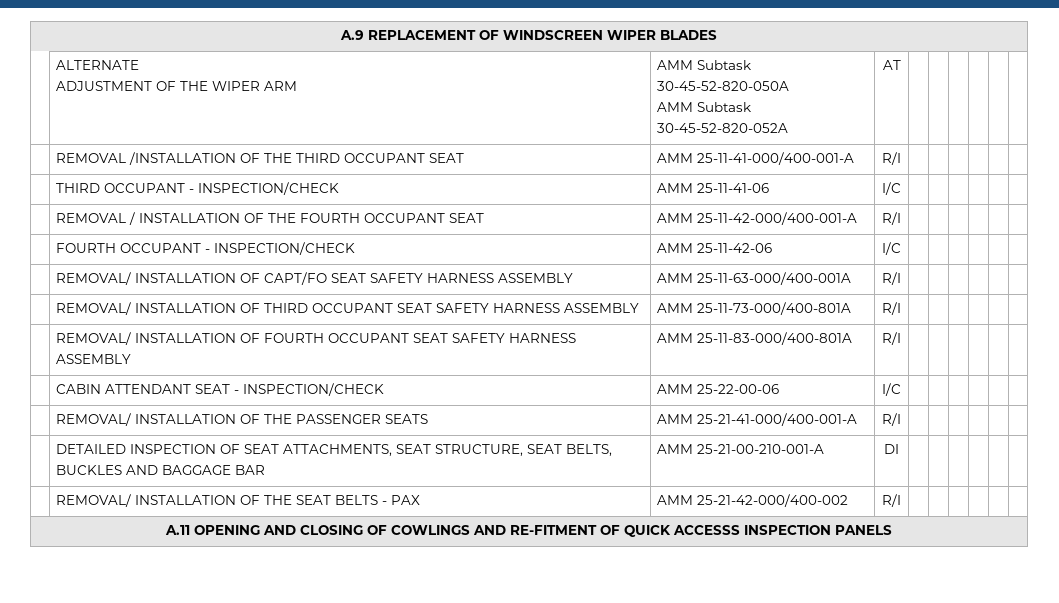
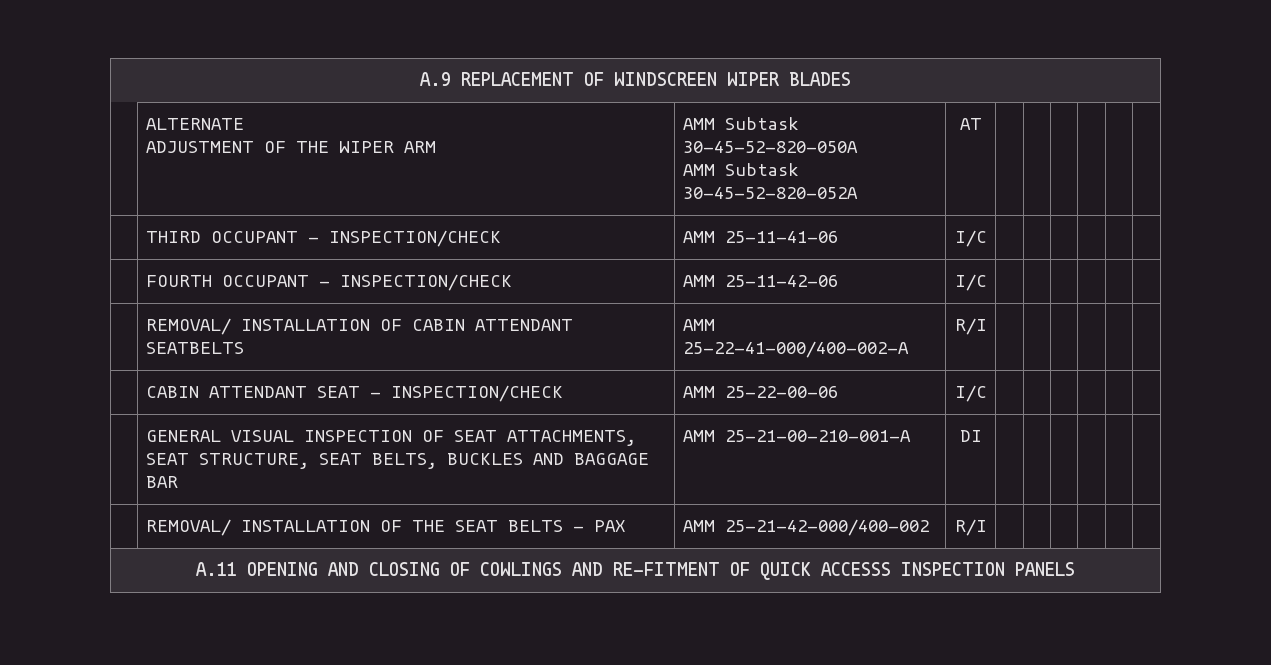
- | REMOVAL /INSTALLATION OF THE THIRD OCCUPANT SEAT | AMM 25-11-41-000/400-001-A | R/I | | | | | |
- | REMOVAL / INSTALLATION OF THE FOURTH OCCUPANT SEAT | AMM 25-11-42-000/400-001-A | R/I | | | | | |
- | REMOVAL/ INSTALLATION OF CAPT/FO SEAT SAFETY HARNESS ASSEMBLY | AMM 25-11-63-000/400-001A | R/I | | | | | |
- | REMOVAL/ INSTALLATION OF THIRD OCCUPANT SEAT SAFETY HARNESS ASSEMBLY | AMM 25-11-73-000/400-801A | R/I | | | | | |
- | REMOVAL/ INSTALLATION OF FOURTH OCCUPANT SEAT SAFETY HARNESS ASSEMBLY | AMM 25-11-83-000/400-801A | R/I | | | | | |
+ | REMOVAL/ INSTALLATION OF CABIN ATTENDANT SEATBELTS | AMM 25-22-41-000/400-002-A | R/I | | | | | |
- | REMOVAL/ INSTALLATION OF THE PASSENGER SEATS | AMM 25-21-41-000/400-001-A | R/I | | | | | |
- | DETAILED INSPECTION OF SEAT ATTACHMENTS, SEAT STRUCTURE, SEAT BELTS, BUCKLES AND BAGGAGE BAR | AMM 25-21-00-210-001-A | DI | | | | | |
+ | GENERAL VISUAL INSPECTION OF SEAT ATTACHMENTS, SEAT STRUCTURE, SEAT BELTS, BUCKLES AND BAGGAGE BAR | AMM 25-21-00-210-001-A | DI | | | | | |

